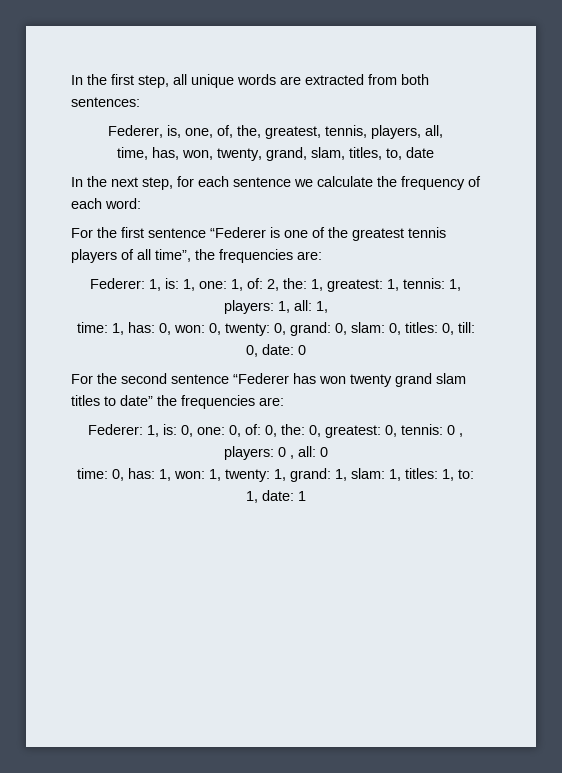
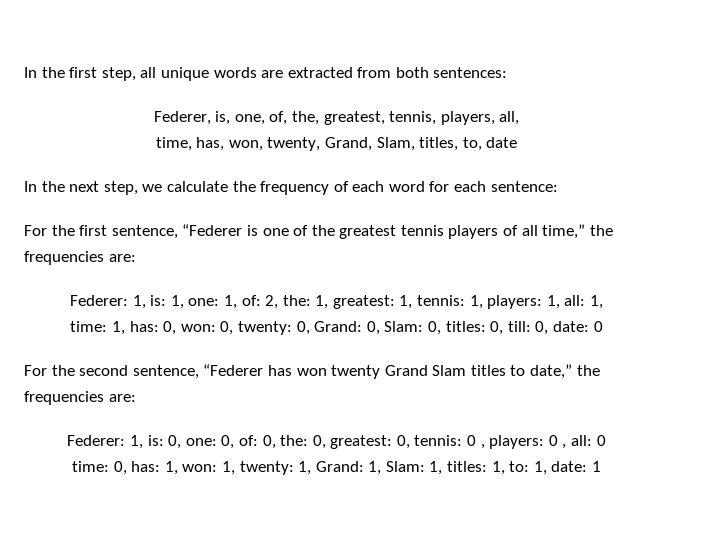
- time, has, won, twenty, grand, slam, titles, to, date
+ time, has, won, twenty, Grand, Slam, titles, to, date
- In the next step, for each sentence we calculate the frequency of each word:
+ In the next step, we calculate the frequency of each word for each sentence:
- For the first sentence “Federer is one of the greatest tennis players of all time”, the frequencies are:
+ For the first sentence, “Federer is one of the greatest tennis players of all time,” the frequencies are:
- time: 1, has: 0, won: 0, twenty: 0, grand: 0, slam: 0, titles: 0, till: 0, date: 0
+ time: 1, has: 0, won: 0, twenty: 0, Grand: 0, Slam: 0, titles: 0, till: 0, date: 0
- For the second sentence “Federer has won twenty grand slam titles to date” the frequencies are:
+ For the second sentence, “Federer has won twenty Grand Slam titles to date,” the frequencies are:
- time: 0, has: 1, won: 1, twenty: 1, grand: 1, slam: 1, titles: 1, to: 1, date: 1
+ time: 0, has: 1, won: 1, twenty: 1, Grand: 1, Slam: 1, titles: 1, to: 1, date: 1

